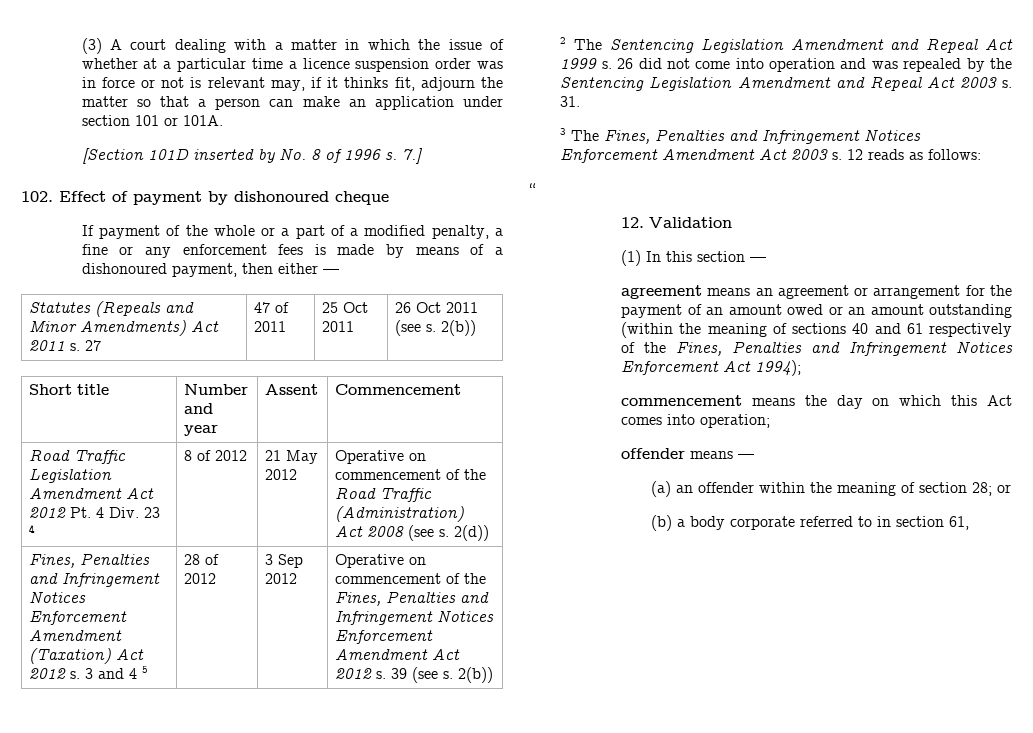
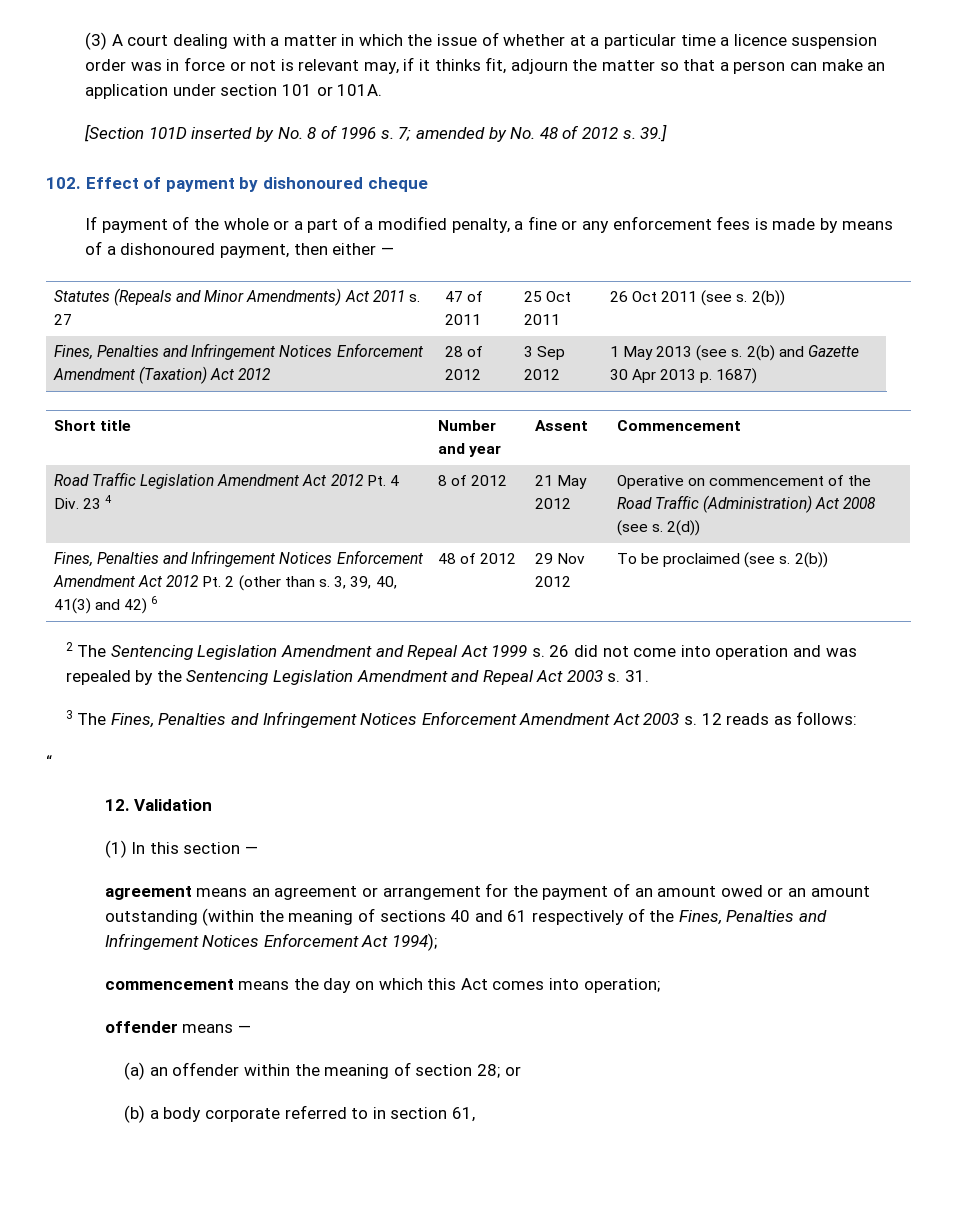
- 7.]
+ 7; amended by No. 48 of 2012 s. 39.]
+ Fines, Penalties and Infringement Notices Enforcement Amendment (Taxation) Act 2012 | 28 of 2012 | 3 Sep 2012 | 1 May 2013 (see s. 2(b) and Gazette 30 Apr 2013 p. 1687)
- Fines, Penalties and Infringement Notices Enforcement Amendment (Taxation) Act 2012 s. 3 and 4 5 | 28 of 2012 | 3 Sep 2012 | Operative on commencement of the Fines, Penalties and Infringement Notices Enforcement Amendment Act 2012 s. 39 (see s. 2(b))
+ Fines, Penalties and Infringement Notices Enforcement Amendment Act 2012 Pt. 2 (other than s. 3, 39, 40, 41(3) and 42) 6 | 48 of 2012 | 29 Nov 2012 | To be proclaimed (see s. 2(b))

